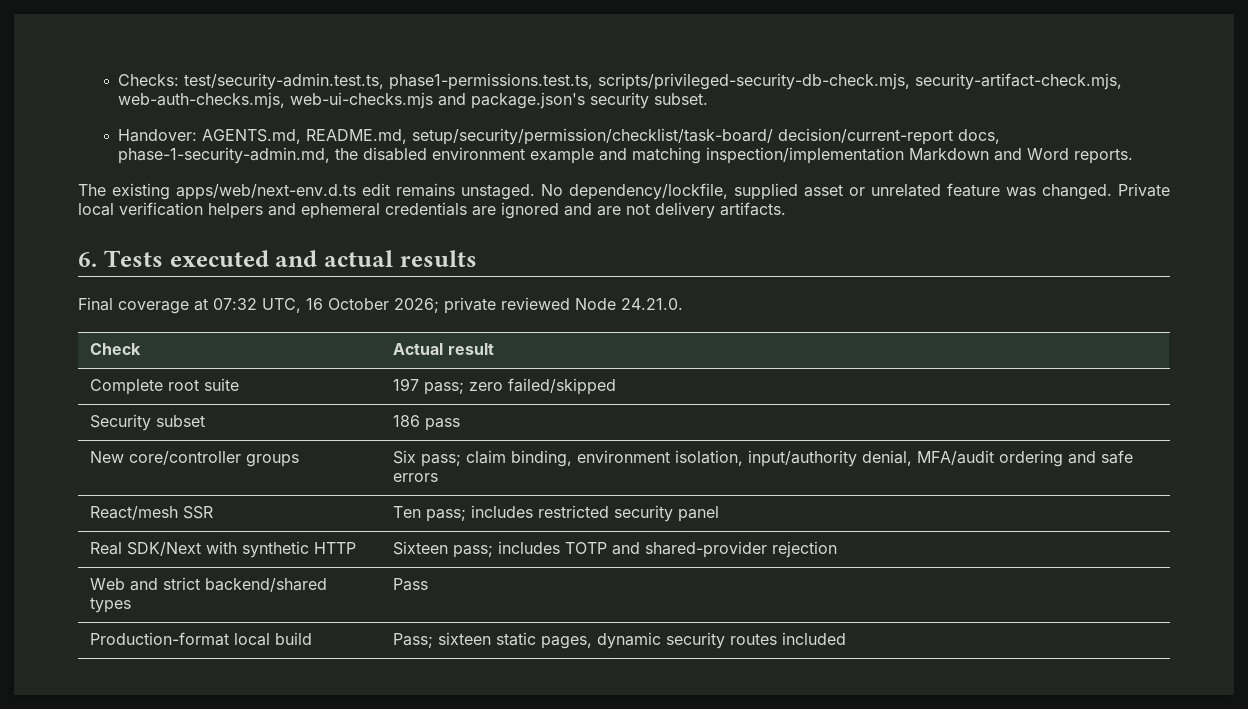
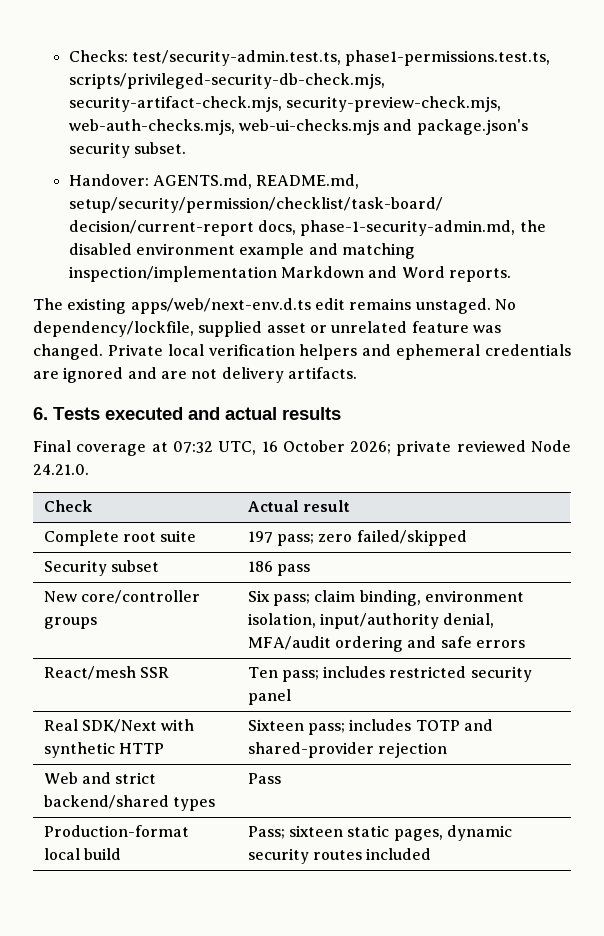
- Checks: test/security-admin.test.ts, phase1-permissions.test.ts, scripts/privileged-security-db-check.mjs, security-artifact-check.mjs, web-auth-checks.mjs, web-ui-checks.mjs and package.json's security subset.
+ Checks: test/security-admin.test.ts, phase1-permissions.test.ts, scripts/privileged-security-db-check.mjs, security-artifact-check.mjs, security-preview-check.mjs, web-auth-checks.mjs, web-ui-checks.mjs and package.json's security subset.

